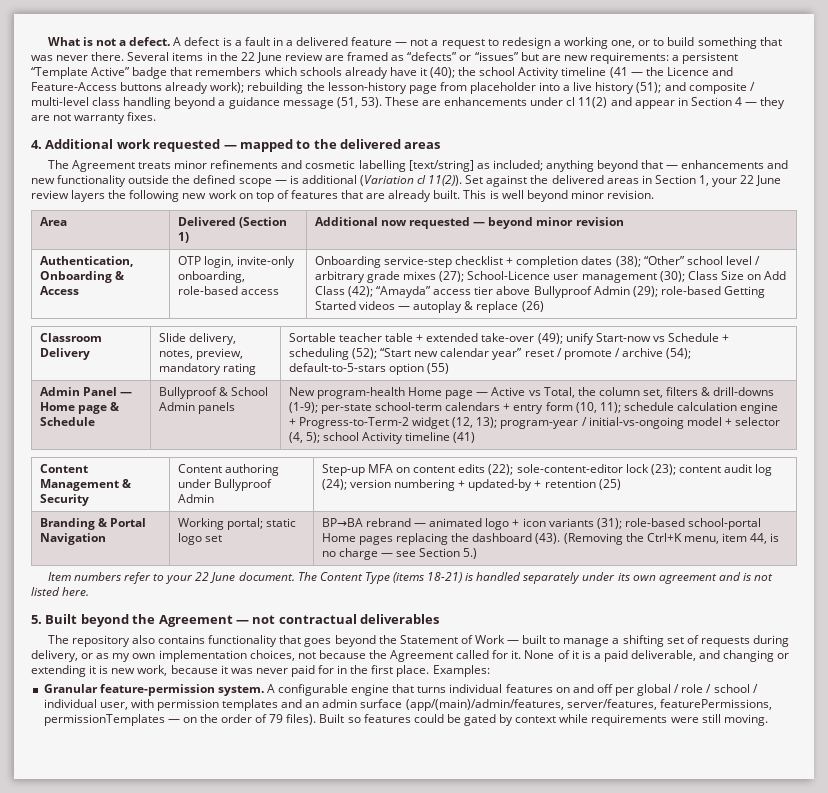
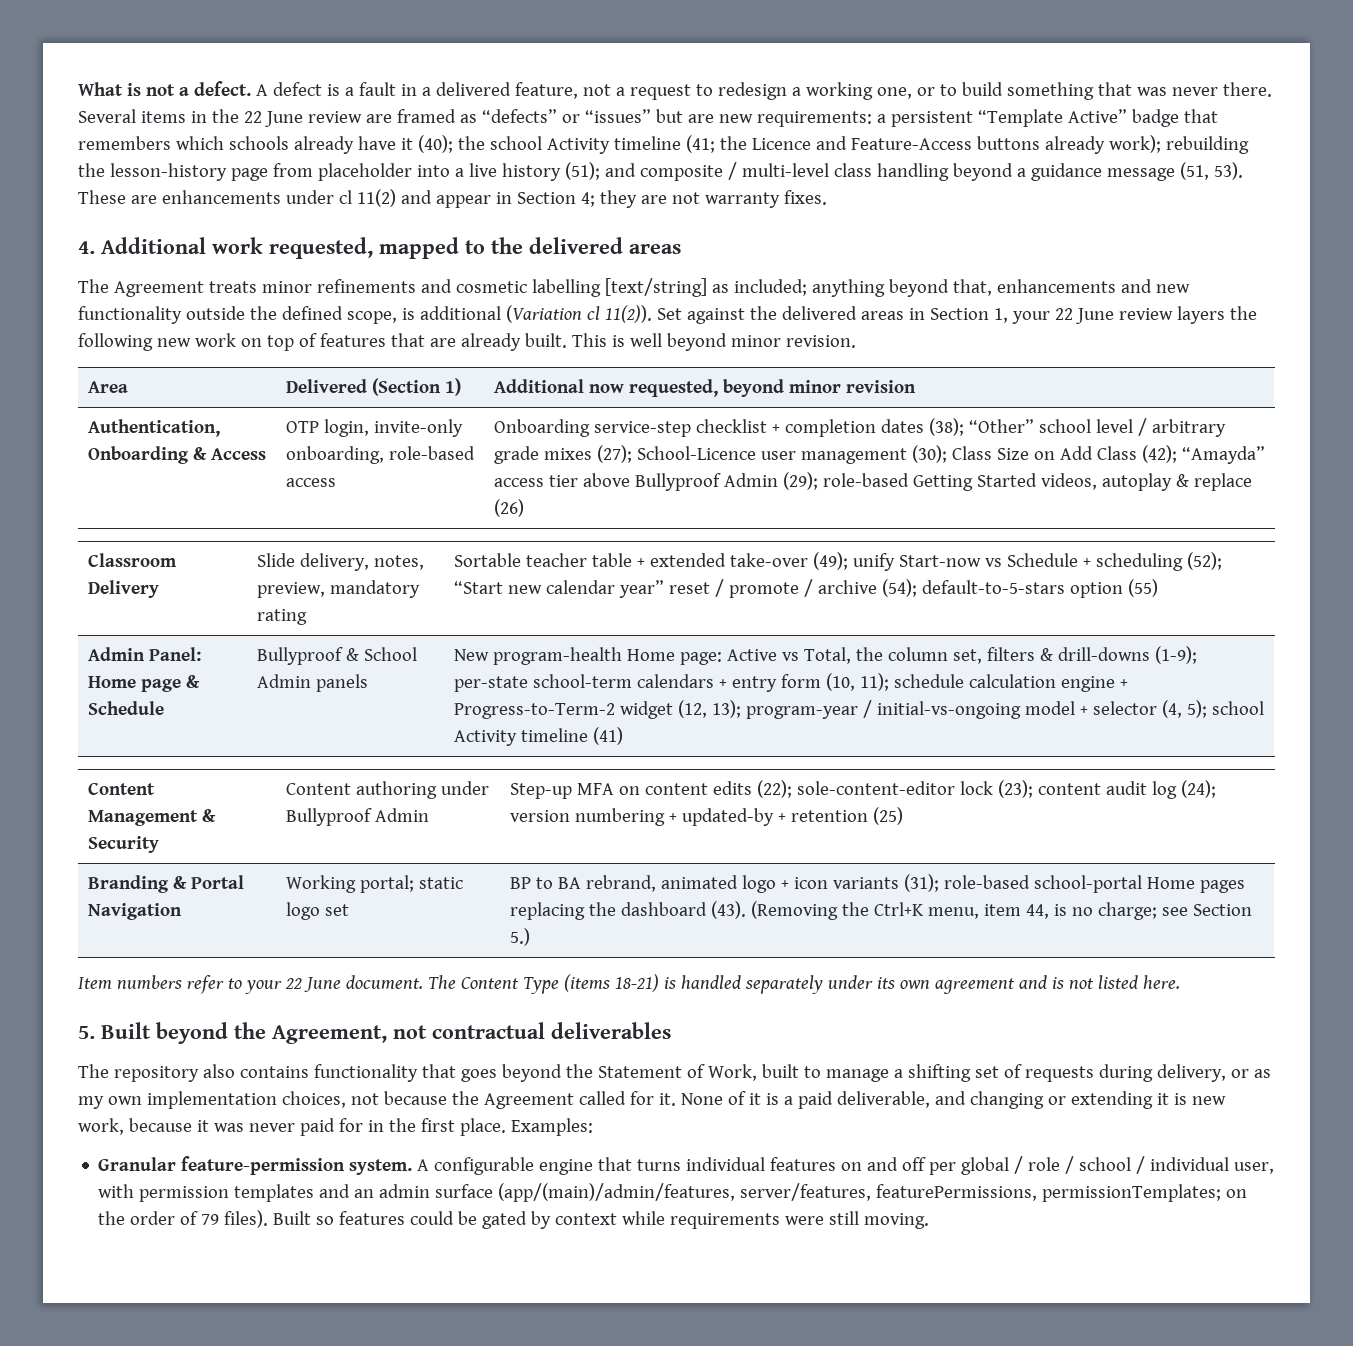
- A defect is a fault in a delivered feature — not a request to redesign a working one, or to build something that was never there.
+ A defect is a fault in a delivered feature, not a request to redesign a working one, or to build something that was never there.
- the school Activity timeline (41 — the Licence and Feature-Access buttons already work);
+ the school Activity timeline (41; the Licence and Feature-Access buttons already work);
- These are enhancements under cl 11(2) and appear in Section 4 — they are not warranty fixes.
+ These are enhancements under cl 11(2) and appear in Section 4; they are not warranty fixes.
- 4. Additional work requested — mapped to the delivered areas
+ 4. Additional work requested, mapped to the delivered areas
- The Agreement treats minor refinements and cosmetic labelling [text/string] as included; anything beyond that — enhancements and new functionality outside the defined scope — is additional (Variation cl 11(2)).
+ The Agreement treats minor refinements and cosmetic labelling [text/string] as included; anything beyond that, enhancements and new functionality outside the defined scope, is additional (Variation cl 11(2)).
- Area | Delivered (Section 1) | Additional now requested — beyond minor revision
+ Area | Delivered (Section 1) | Additional now requested, beyond minor revision
- Onboarding service-step checklist + completion dates (38); “Other” school level / arbitrary grade mixes (27); School-Licence user management (30); Class Size on Add Class (42); “Amayda” access tier above Bullyproof Admin (29); role-based Getting Started videos — autoplay & replace (26)
+ Onboarding service-step checklist + completion dates (38); “Other” school level / arbitrary grade mixes (27); School-Licence user management (30); Class Size on Add Class (42); “Amayda” access tier above Bullyproof Admin (29); role-based Getting Started videos, autoplay & replace (26)
- Admin Panel — Home page & Schedule
+ Admin Panel: Home page & Schedule
- New program-health Home page — Active vs Total, the column set, filters & drill-downs (1-9); per-state school-term calendars + entry form (10, 11); schedule calculation engine + Progress-to-Term-2 widget (12, 13); program-year / initial-vs-ongoing model + selector (4, 5); school Activity timeline (41)
+ New program-health Home page: Active vs Total, the column set, filters & drill-downs (1-9); per-state school-term calendars + entry form (10, 11); schedule calculation engine + Progress-to-Term-2 widget (12, 13); program-year / initial-vs-ongoing model + selector (4, 5); school Activity timeline (41)
- Branding & Portal Navigation | Working portal; static logo set | BP→BA rebrand — animated logo + icon variants (31); role-based school-portal Home pages replacing the dashboard (43). (Removing the Ctrl+K menu, item 44, is no charge — see Section 5.)
+ Branding & Portal Navigation | Working portal; static logo set | BP to BA rebrand, animated logo + icon variants (31); role-based school-portal Home pages replacing the dashboard (43). (Removing the Ctrl+K menu, item 44, is no charge; see Section 5.)
- 5. Built beyond the Agreement — not contractual deliverables
+ 5. Built beyond the Agreement, not contractual deliverables
- The repository also contains functionality that goes beyond the Statement of Work — built to manage a shifting set of requests during delivery, or as my own implementation choices, not because the Agreement called for it.
+ The repository also contains functionality that goes beyond the Statement of Work, built to manage a shifting set of requests during delivery, or as my own implementation choices, not because the Agreement called for it.
- A configurable engine that turns individual features on and off per global / role / school / individual user, with permission templates and an admin surface (app/(main)/admin/features, server/features, featurePermissions, permissionTemplates — on the order of 79 files).
+ A configurable engine that turns individual features on and off per global / role / school / individual user, with permission templates and an admin surface (app/(main)/admin/features, server/features, featurePermissions, permissionTemplates; on the order of 79 files).

